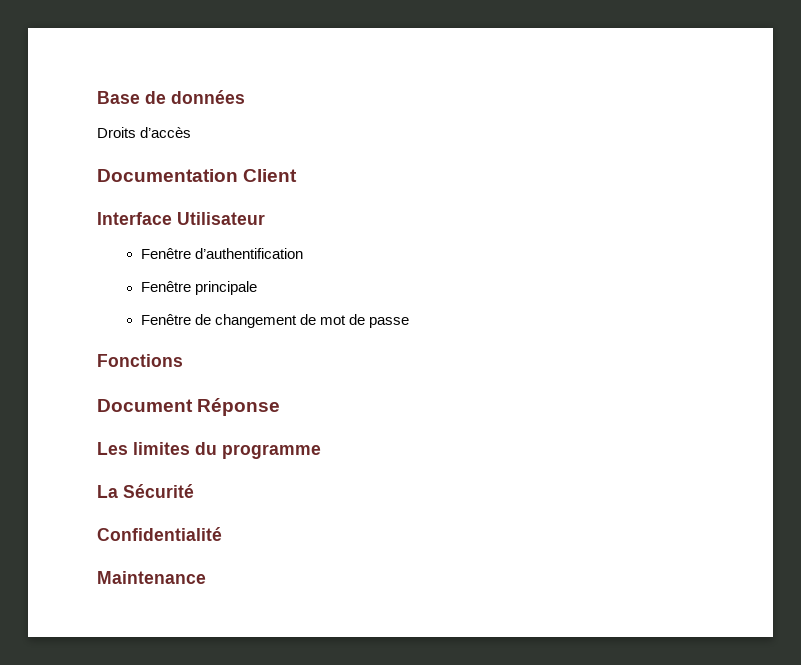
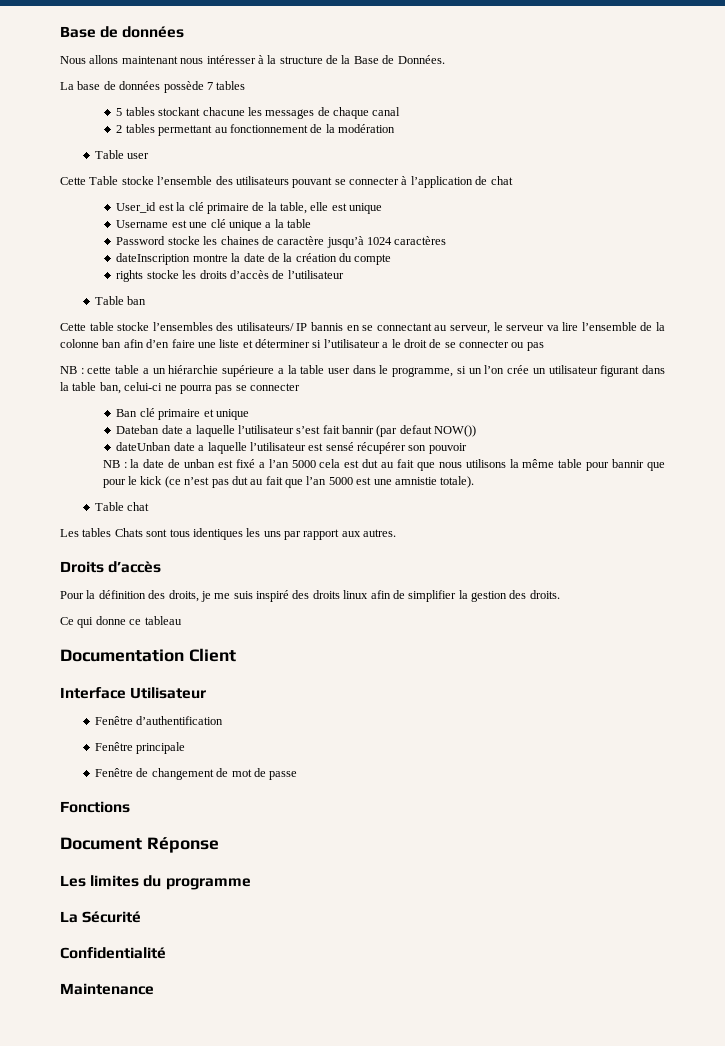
+ Nous allons maintenant nous intéresser à la structure de la Base de Données.
+ La base de données possède 7 tables
+ 5 tables stockant chacune les messages de chaque canal
+ 2 tables permettant au fonctionnement de la modération
+ Table user
+ Cette Table stocke l’ensemble des utilisateurs pouvant se connecter à l’application de chat
+ User_id est la clé primaire de la table, elle est unique
+ Username est une clé unique a la table
+ Password stocke les chaines de caractère jusqu’à 1024 caractères
+ dateInscription montre la date de la création du compte
+ rights stocke les droits d’accès de l’utilisateur
+ Table ban
+ Cette table stocke l’ensembles des utilisateurs/ IP bannis en se connectant au serveur, le serveur va lire l’ensemble de la colonne ban afin d’en faire une liste et déterminer si l’utilisateur a le droit de se connecter ou pas
+ NB : cette table a un hiérarchie supérieure a la table user dans le programme, si un l’on crée un utilisateur figurant dans la table ban, celui-ci ne pourra pas se connecter
+ Ban clé primaire et unique
+ Dateban date a laquelle l’utilisateur s’est fait bannir (par defaut NOW())
+ dateUnban date a laquelle l’utilisateur est sensé récupérer son pouvoir
+ NB : la date de unban est fixé a l’an 5000 cela est dut au fait que nous utilisons la même table pour bannir que pour le kick (ce n’est pas dut au fait que l’an 5000 est une amnistie totale).
+ Table chat
+ Les tables Chats sont tous identiques les uns par rapport aux autres.
  Droits d’accès
+ Pour la définition des droits, je me suis inspiré des droits linux afin de simplifier la gestion des droits.
+ Ce qui donne ce tableau

